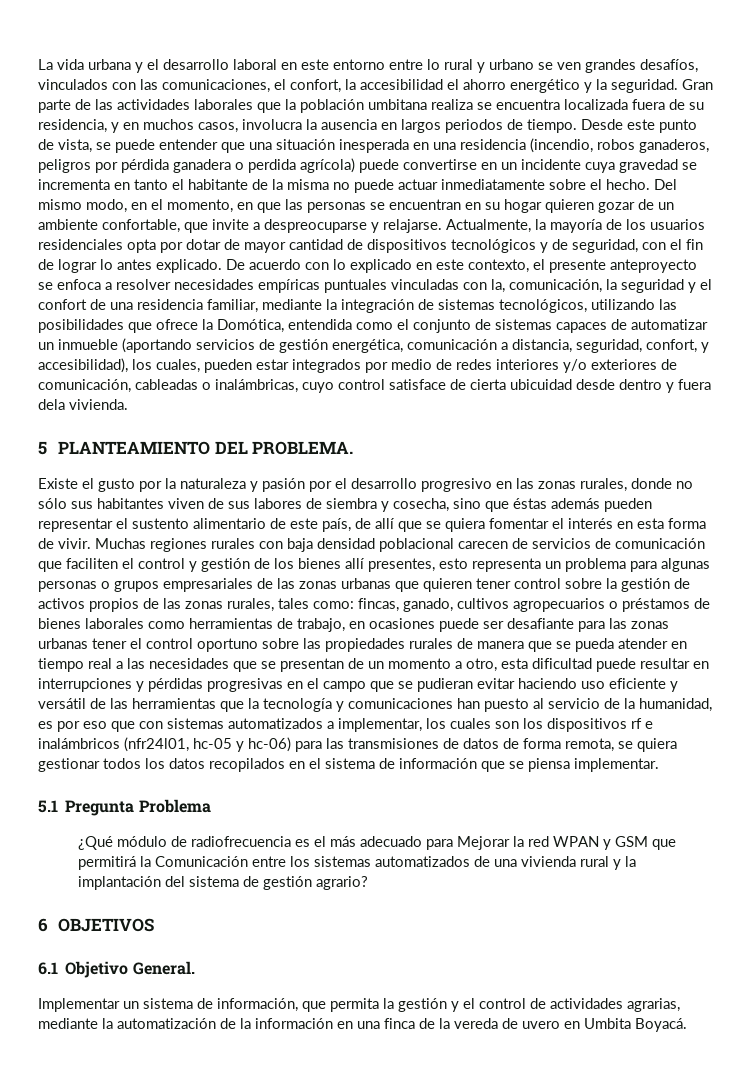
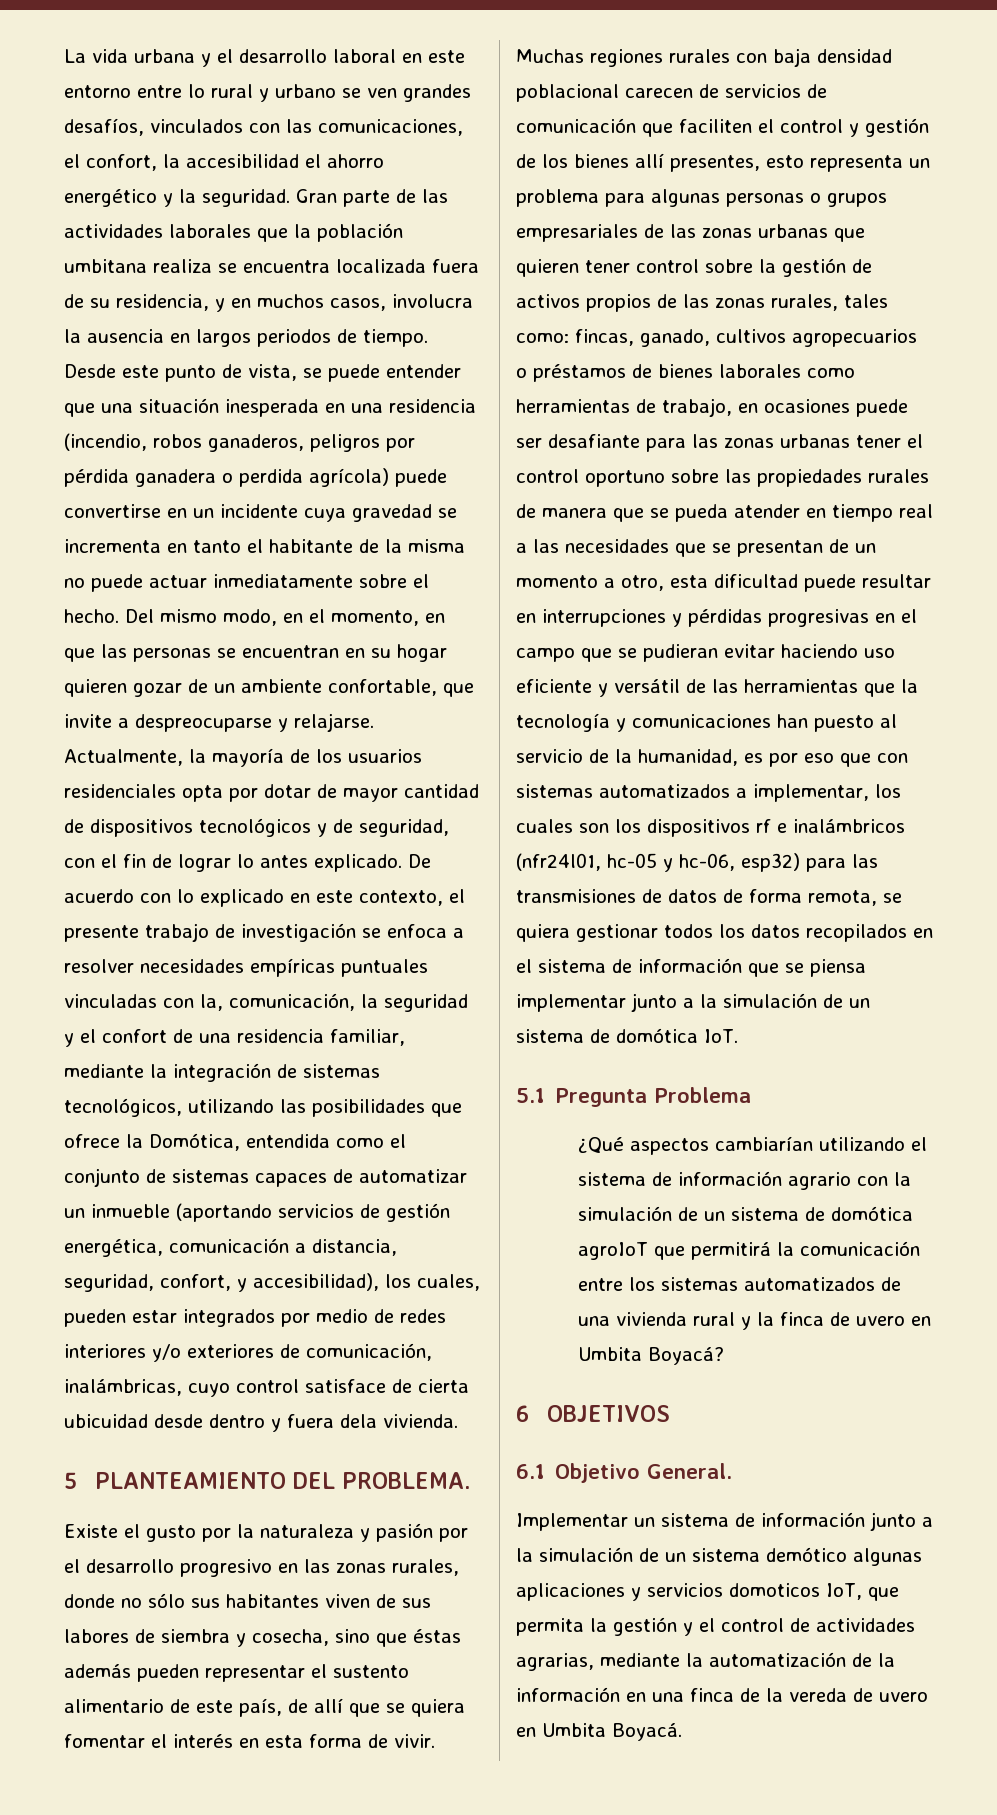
- De acuerdo con lo explicado en este contexto, el presente anteproyecto se enfoca a resolver necesidades empíricas puntuales vinculadas con la, comunicación, la seguridad y el confort de una residencia familiar, mediante la integración de sistemas tecnológicos, utilizando las posibilidades que ofrece la Domótica, entendida como el conjunto de sistemas capaces de automatizar un inmueble (aportando servicios de gestión energética, comunicación a distancia, seguridad, confort, y accesibilidad), los cuales, pueden estar integrados por medio de redes interiores y/o exteriores de comunicación, cableadas o inalámbricas, cuyo control satisface de cierta ubicuidad desde dentro y fuera dela vivienda.
+ De acuerdo con lo explicado en este contexto, el presente trabajo de investigación se enfoca a resolver necesidades empíricas puntuales vinculadas con la, comunicación, la seguridad y el confort de una residencia familiar, mediante la integración de sistemas tecnológicos, utilizando las posibilidades que ofrece la Domótica, entendida como el conjunto de sistemas capaces de automatizar un inmueble (aportando servicios de gestión energética, comunicación a distancia, seguridad, confort, y accesibilidad), los cuales, pueden estar integrados por medio de redes interiores y/o exteriores de comunicación, inalámbricas, cuyo control satisface de cierta ubicuidad desde dentro y fuera dela vivienda.
- fincas, ganado, cultivos agropecuarios o préstamos de bienes laborales como herramientas de trabajo, en ocasiones puede ser desafiante para las zonas urbanas tener el control oportuno sobre las propiedades rurales de manera que se pueda atender en tiempo real a las necesidades que se presentan de un momento a otro, esta dificultad puede resultar en interrupciones y pérdidas progresivas en el campo que se pudieran evitar haciendo uso eficiente y versátil de las herramientas que la tecnología y comunicaciones han puesto al servicio de la humanidad, es por eso que con sistemas automatizados a implementar, los cuales son los dispositivos rf e inalámbricos (nfr24l01, hc-05 y hc-06) para las transmisiones de datos de forma remota, se quiera gestionar todos los datos recopilados en el sistema de información que se piensa implementar.
+ fincas, ganado, cultivos agropecuarios o préstamos de bienes laborales como herramientas de trabajo, en ocasiones puede ser desafiante para las zonas urbanas tener el control oportuno sobre las propiedades rurales de manera que se pueda atender en tiempo real a las necesidades que se presentan de un momento a otro, esta dificultad puede resultar en interrupciones y pérdidas progresivas en el campo que se pudieran evitar haciendo uso eficiente y versátil de las herramientas que la tecnología y comunicaciones han puesto al servicio de la humanidad, es por eso que con sistemas automatizados a implementar, los cuales son los dispositivos rf e inalámbricos (nfr24l01, hc-05 y hc-06, esp32) para las transmisiones de datos de forma remota, se quiera gestionar todos los datos recopilados en el sistema de información que se piensa implementar junto a la simulación de un sistema de domótica IoT.
  5.1 Pregunta Problema
- ¿Qué módulo de radiofrecuencia es el más adecuado para Mejorar la red WPAN y GSM que permitirá la Comunicación entre los sistemas automatizados de una vivienda rural y la implantación del sistema de gestión agrario?
+ ¿Qué aspectos cambiarían utilizando el sistema de información agrario con la simulación de un sistema de domótica agroIoT que permitirá la comunicación entre los sistemas automatizados de una vivienda rural y la finca de uvero en Umbita Boyacá?
- Implementar un sistema de información, que permita la gestión y el control de actividades agrarias, mediante la automatización de la información en una finca de la vereda de uvero en Umbita Boyacá.
+ Implementar un sistema de información junto a la simulación de un sistema demótico algunas aplicaciones y servicios domoticos IoT, que permita la gestión y el control de actividades agrarias, mediante la automatización de la información en una finca de la vereda de uvero en Umbita Boyacá.

